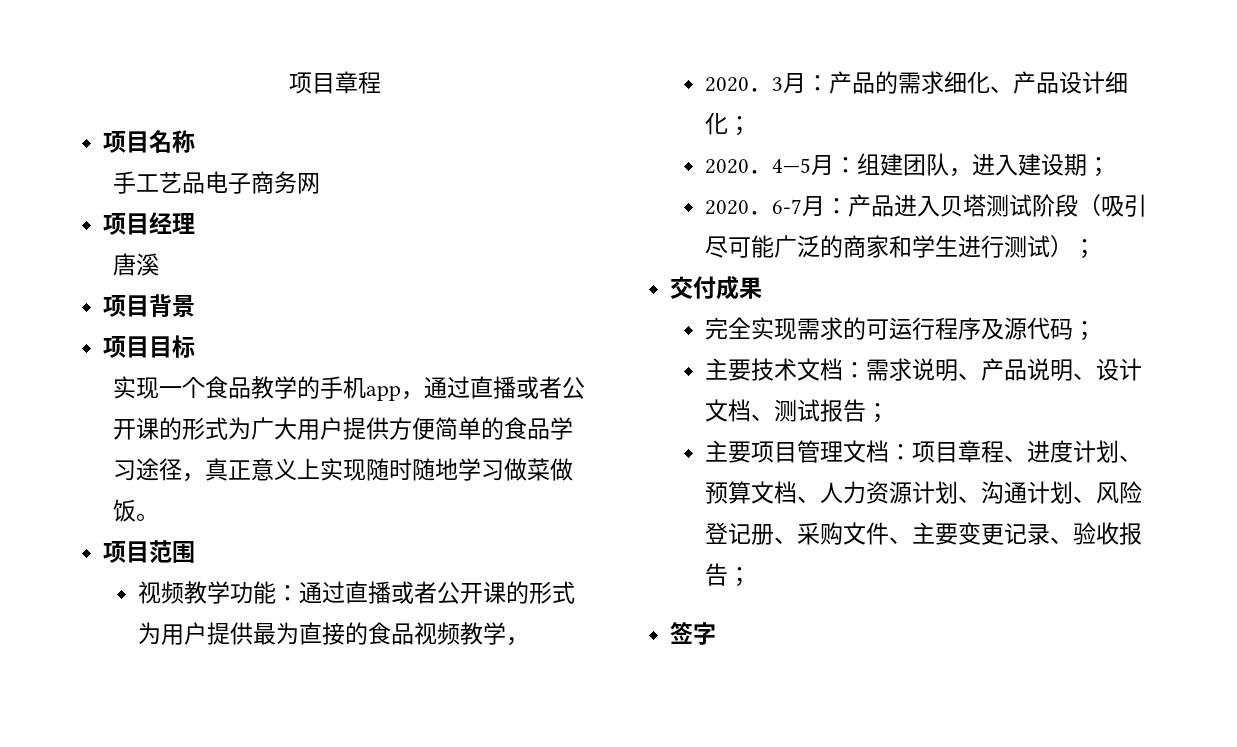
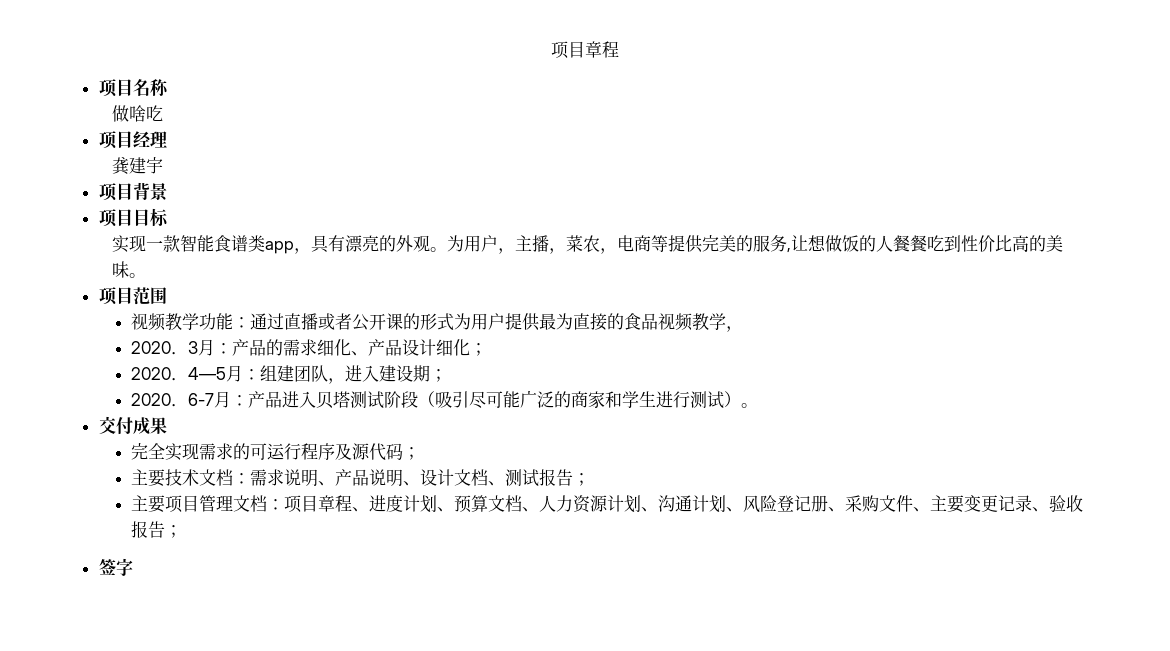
- 手工艺品电子商务网
+ 做啥吃
- 唐溪
+ 龚建宇
- 实现一个食品教学的手机app，通过直播或者公开课的形式为广大用户提供方便简单的食品学习途径，真正意义上实现随时随地学习做菜做饭。
+ 实现一款智能食谱类app，具有漂亮的外观。为用户，主播，菜农，电商等提供完美的服务,让想做饭的人餐餐吃到性价比高的美味。
- 2020．6-7月：产品进入贝塔测试阶段（吸引尽可能广泛的商家和学生进行测试）；
+ 2020．6-7月：产品进入贝塔测试阶段（吸引尽可能广泛的商家和学生进行测试）。

